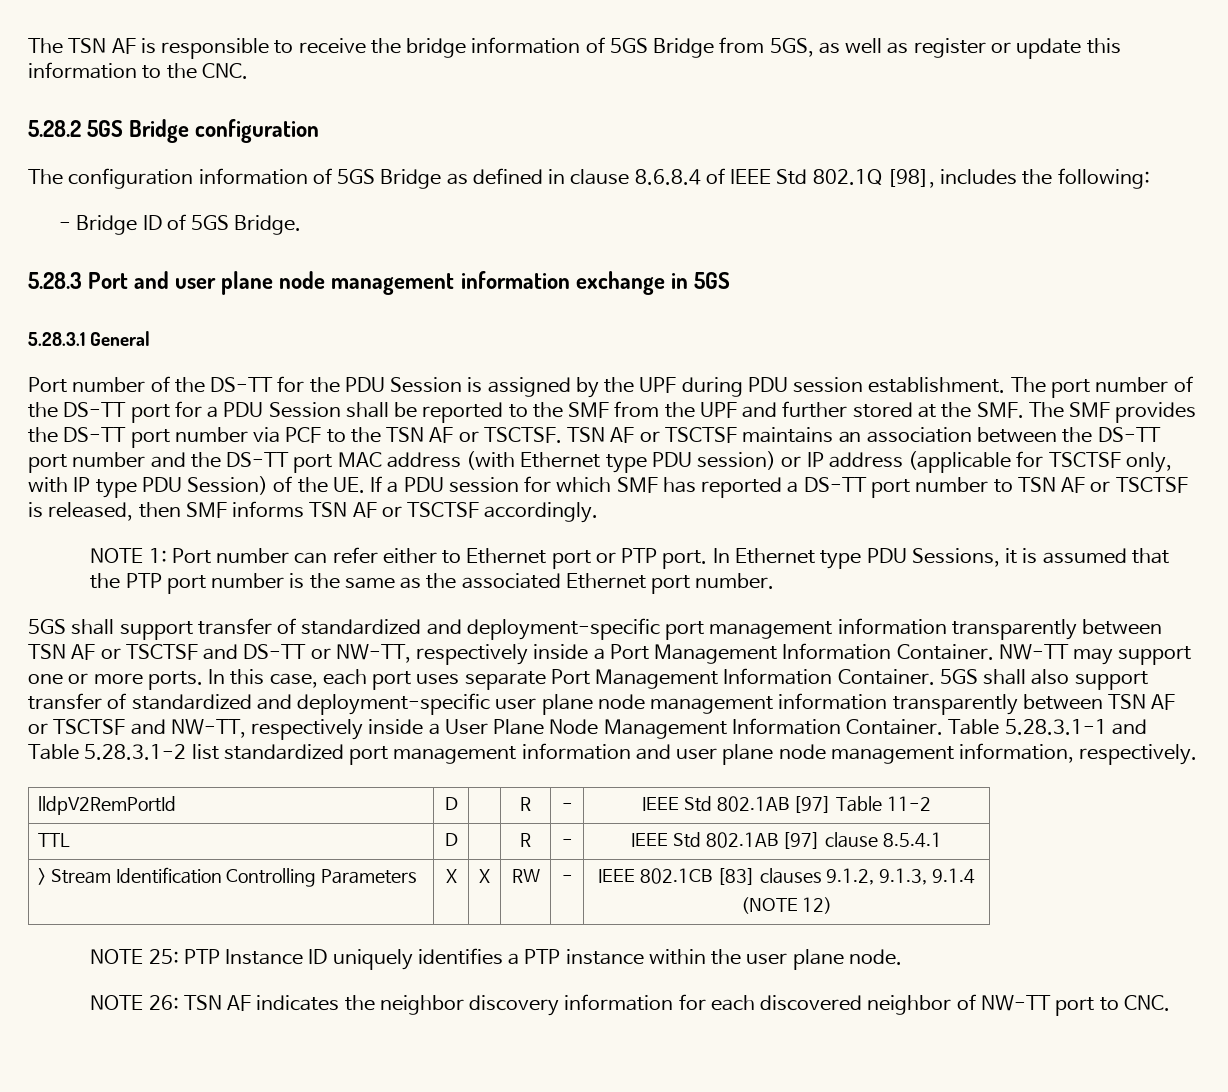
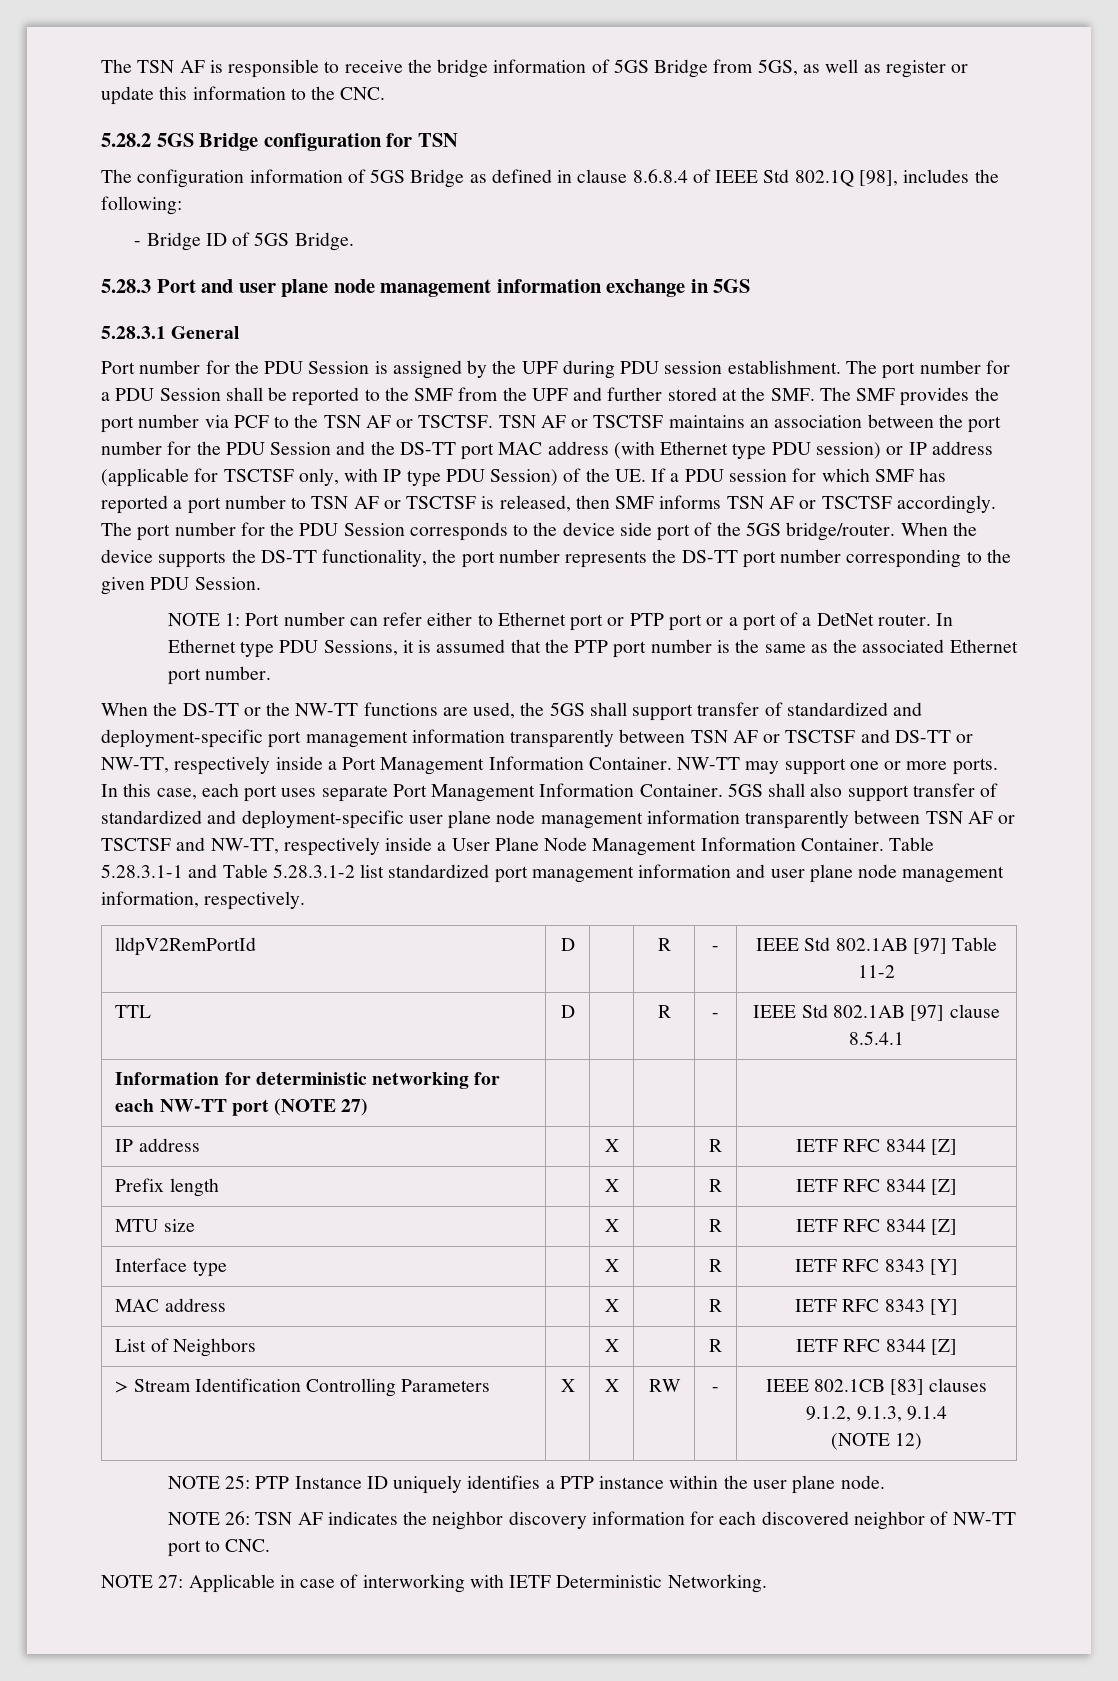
- 5.28.2 5GS Bridge configuration
+ 5.28.2 5GS Bridge configuration for TSN
- Port number of the DS-TT for the PDU Session is assigned by the UPF during PDU session establishment.
+ Port number for the PDU Session is assigned by the UPF during PDU session establishment.
- The port number of the DS-TT port for a PDU Session shall be reported to the SMF from the UPF and further stored at the SMF. The SMF provides the DS-TT port number via PCF to the TSN AF or TSCTSF.
+ The port number for a PDU Session shall be reported to the SMF from the UPF and further stored at the SMF. The SMF provides the port number via PCF to the TSN AF or TSCTSF.
- TSN AF or TSCTSF maintains an association between the DS-TT port number and the DS-TT port MAC address (with Ethernet type PDU session) or IP address (applicable for TSCTSF only, with IP type PDU Session) of the UE. If a PDU session for which SMF has reported a DS-TT port number to TSN AF or TSCTSF is released, then SMF informs TSN AF or TSCTSF accordingly.
+ TSN AF or TSCTSF maintains an association between the port number for the PDU Session and the DS-TT port MAC address (with Ethernet type PDU session) or IP address (applicable for TSCTSF only, with IP type PDU Session) of the UE. If a PDU session for which SMF has reported a port number to TSN AF or TSCTSF is released, then SMF informs TSN AF or TSCTSF accordingly. The port number for the PDU Session corresponds to the device side port of the 5GS bridge/router. When the device supports the DS-TT functionality, the port number represents the DS-TT port number corresponding to the given PDU Session.
- NOTE 1: Port number can refer either to Ethernet port or PTP port.
+ NOTE 1: Port number can refer either to Ethernet port or PTP port or a port of a DetNet router.
- 5GS shall support transfer of standardized and deployment-specific port management information transparently between TSN AF or TSCTSF and DS-TT or NW-TT, respectively inside a Port Management Information Container.
+ When the DS-TT or the NW-TT functions are used, the 5GS shall support transfer of standardized and deployment-specific port management information transparently between TSN AF or TSCTSF and DS-TT or NW-TT, respectively inside a Port Management Information Container.
+ Information for deterministic networking for each NW-TT port (NOTE 27) | | | | |
+ IP address | | X | | R | IETF RFC 8344 [Z]
+ Prefix length | | X | | R | IETF RFC 8344 [Z]
+ MTU size | | X | | R | IETF RFC 8344 [Z]
+ Interface type | | X | | R | IETF RFC 8343 [Y]
+ MAC address | | X | | R | IETF RFC 8343 [Y]
+ List of Neighbors | | X | | R | IETF RFC 8344 [Z]
+ NOTE 27: Applicable in case of interworking with IETF Deterministic Networking.

